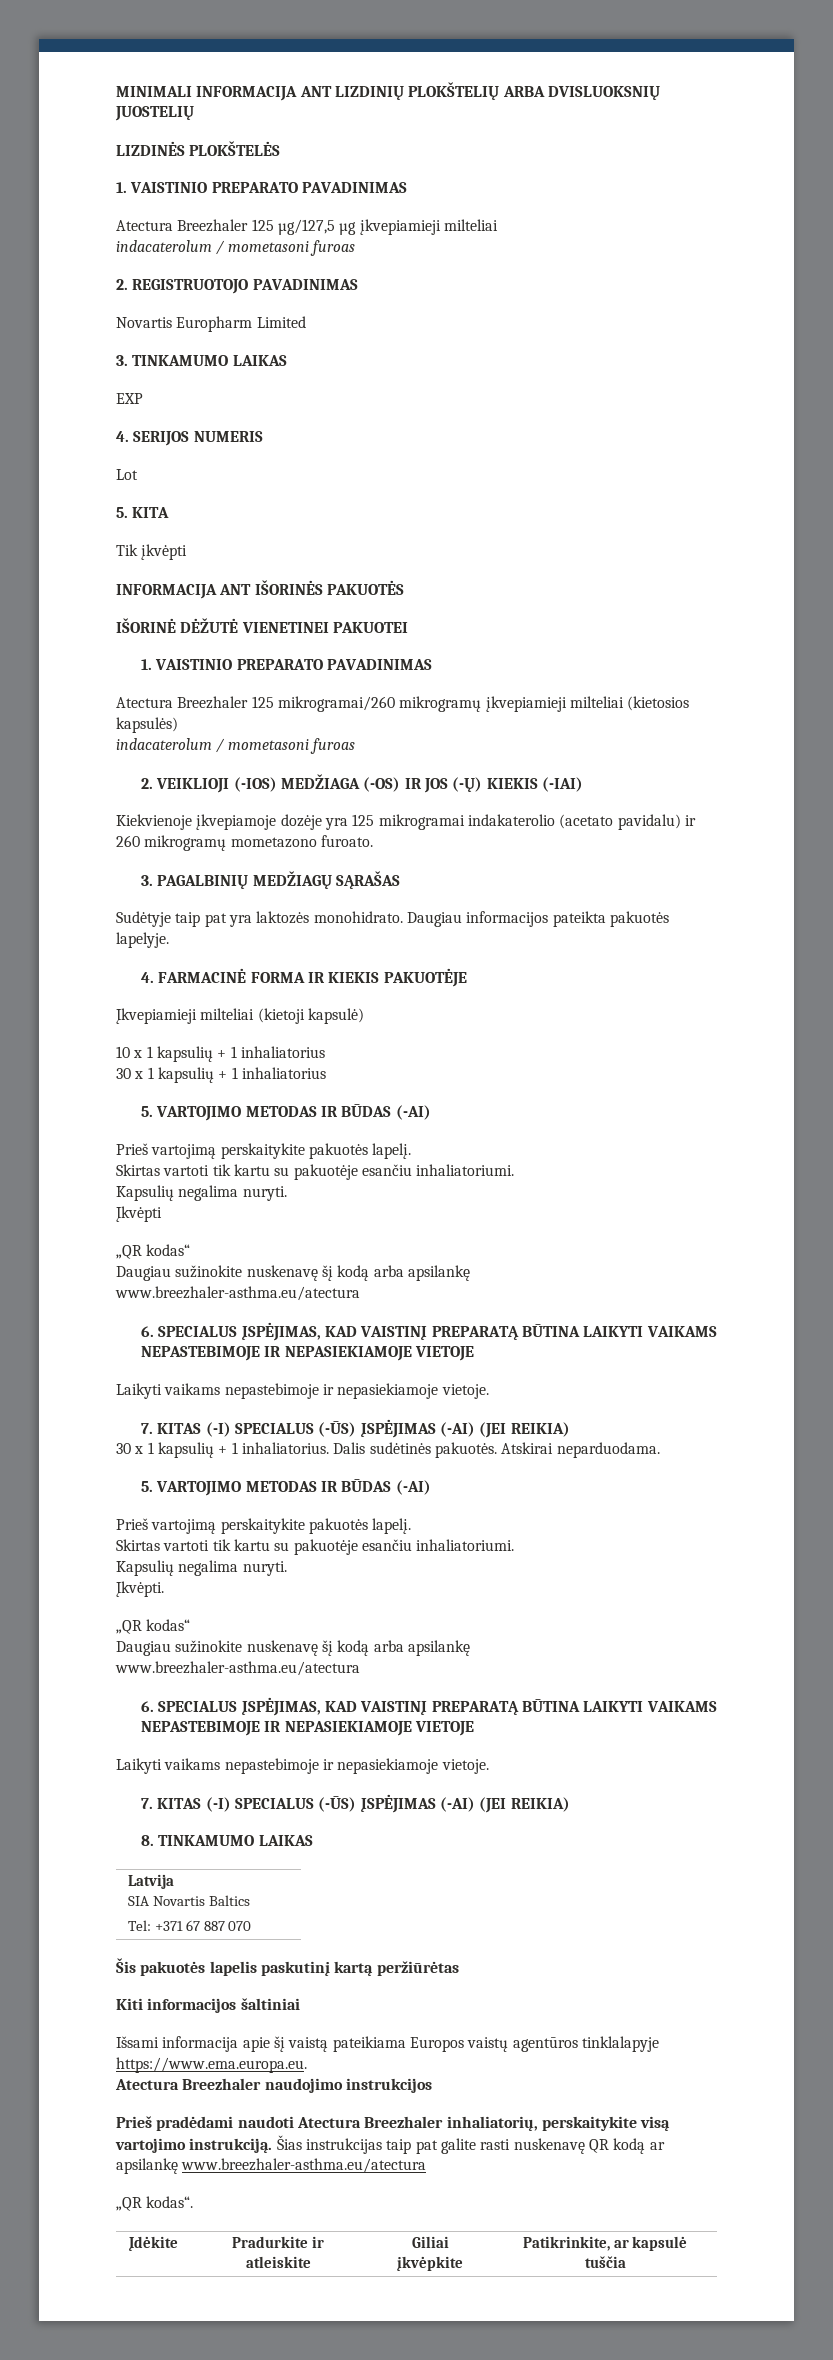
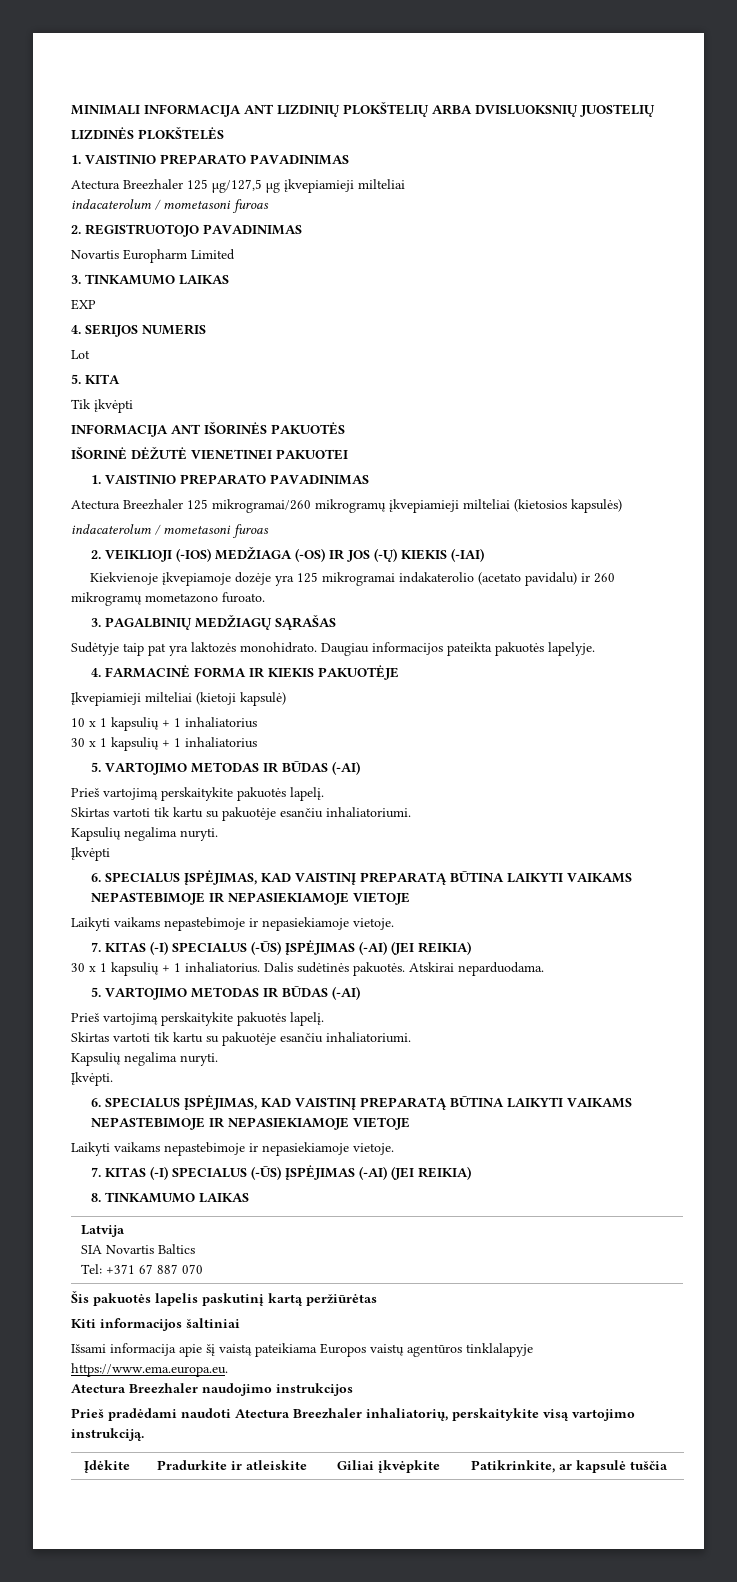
  Įkvėpti
- „QR kodas“
- Daugiau sužinokite nuskenavę šį kodą arba apsilankę www.breezhaler-asthma.eu/atectura
  Įkvėpti.
- „QR kodas“
- Daugiau sužinokite nuskenavę šį kodą arba apsilankę www.breezhaler-asthma.eu/atectura
- Šias instrukcijas taip pat galite rasti nuskenavę QR kodą ar apsilankę www.breezhaler-asthma.eu/atectura
- „QR kodas“.

